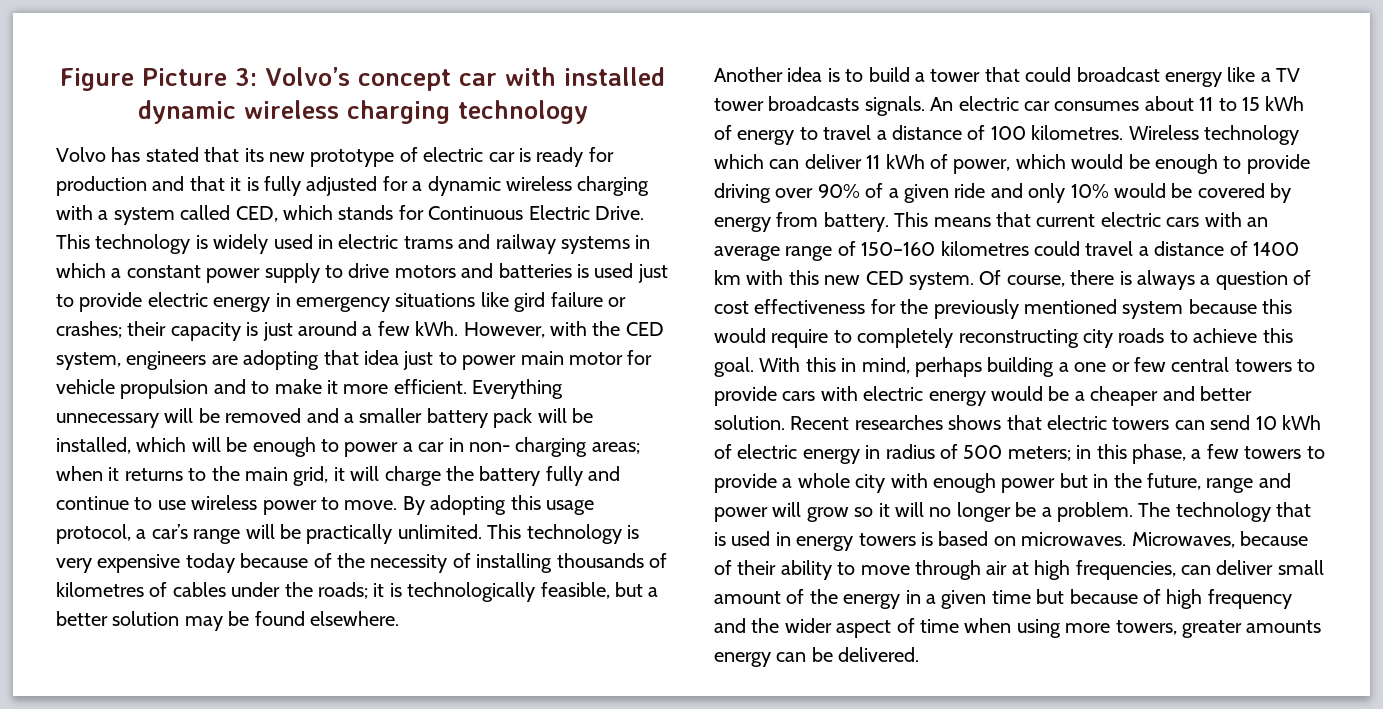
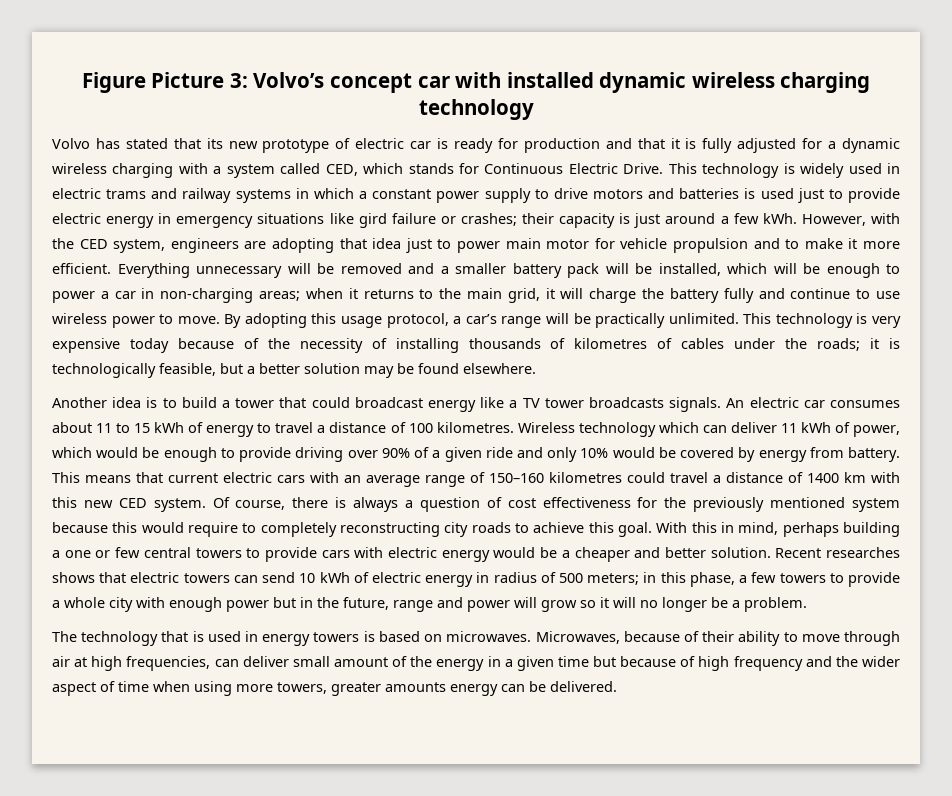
- Everything unnecessary will be removed and a smaller battery pack will be installed, which will be enough to power a car in non- charging areas; when it returns to the main grid, it will charge the battery fully and continue to use wireless power to move.
+ Everything unnecessary will be removed and a smaller battery pack will be installed, which will be enough to power a car in non-charging areas; when it returns to the main grid, it will charge the battery fully and continue to use wireless power to move.
- in this phase, a few towers to provide a whole city with enough power but in the future, range and power will grow so it will no longer be a problem. The technology that is used in energy towers is based on microwaves.
+ in this phase, a few towers to provide a whole city with enough power but in the future, range and power will grow so it will no longer be a problem.
+ The technology that is used in energy towers is based on microwaves.

